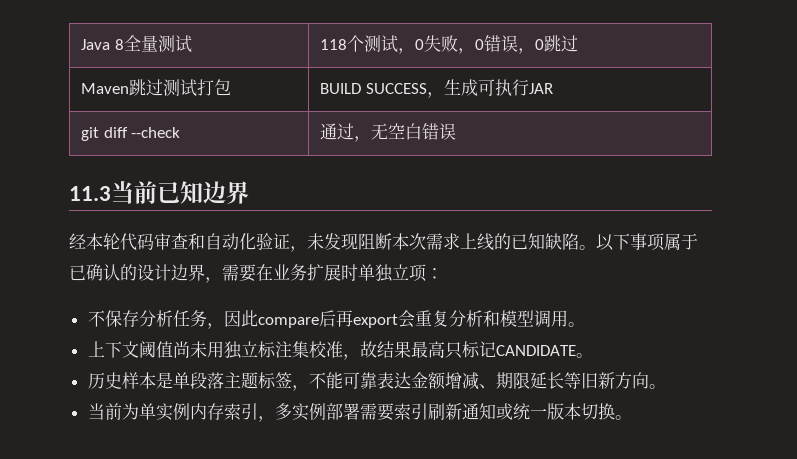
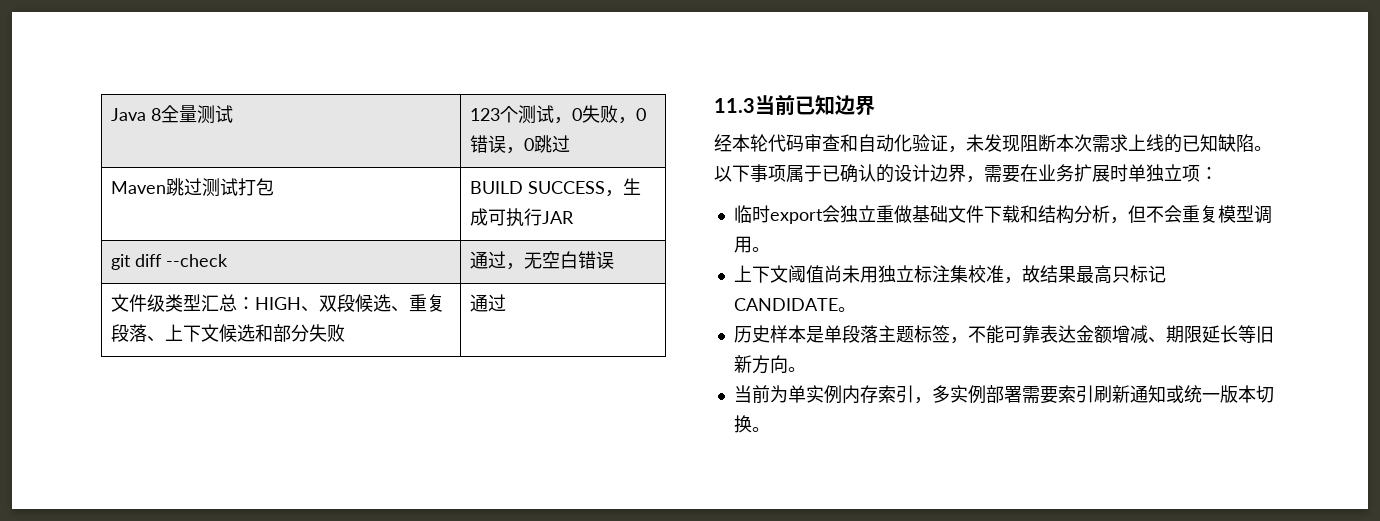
- Java 8全量测试 | 118个测试，0失败，0错误，0跳过
+ Java 8全量测试 | 123个测试，0失败，0错误，0跳过
+ 文件级类型汇总：HIGH、双段候选、重复段落、上下文候选和部分失败 | 通过
- 不保存分析任务，因此compare后再export会重复分析和模型调用。
+ 临时export会独立重做基础文件下载和结构分析，但不会重复模型调用。

